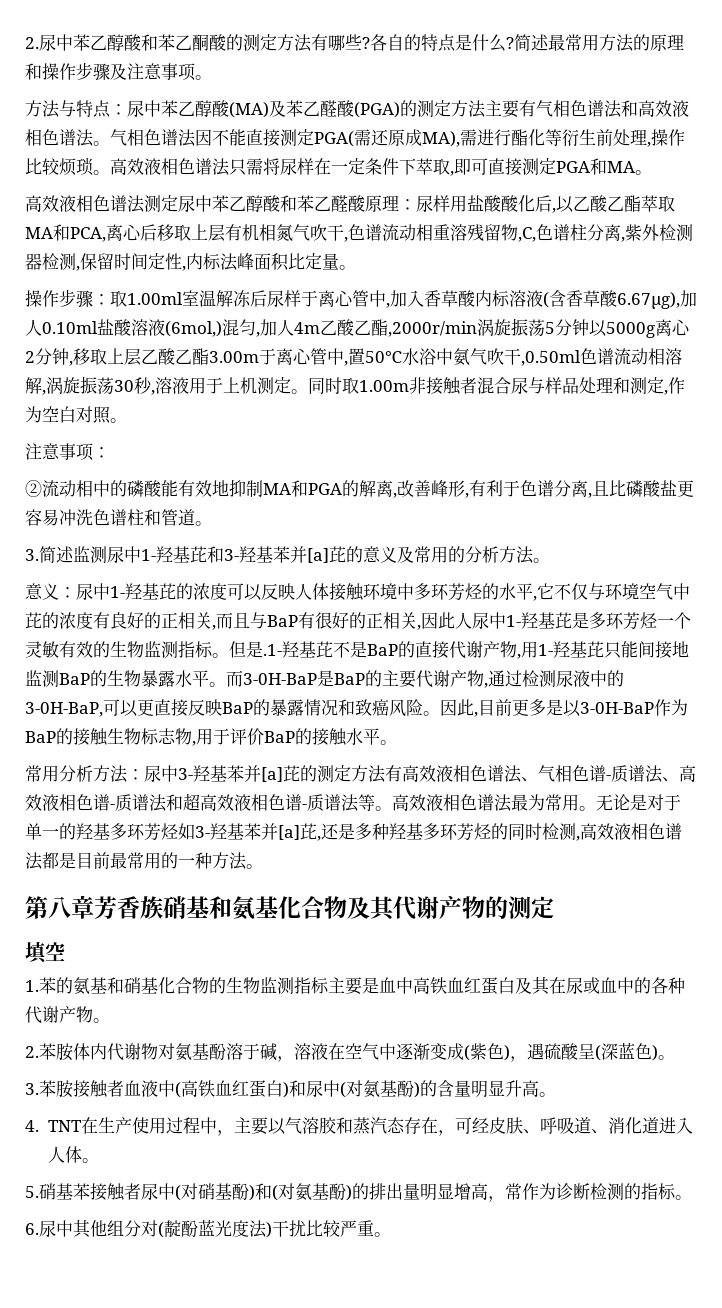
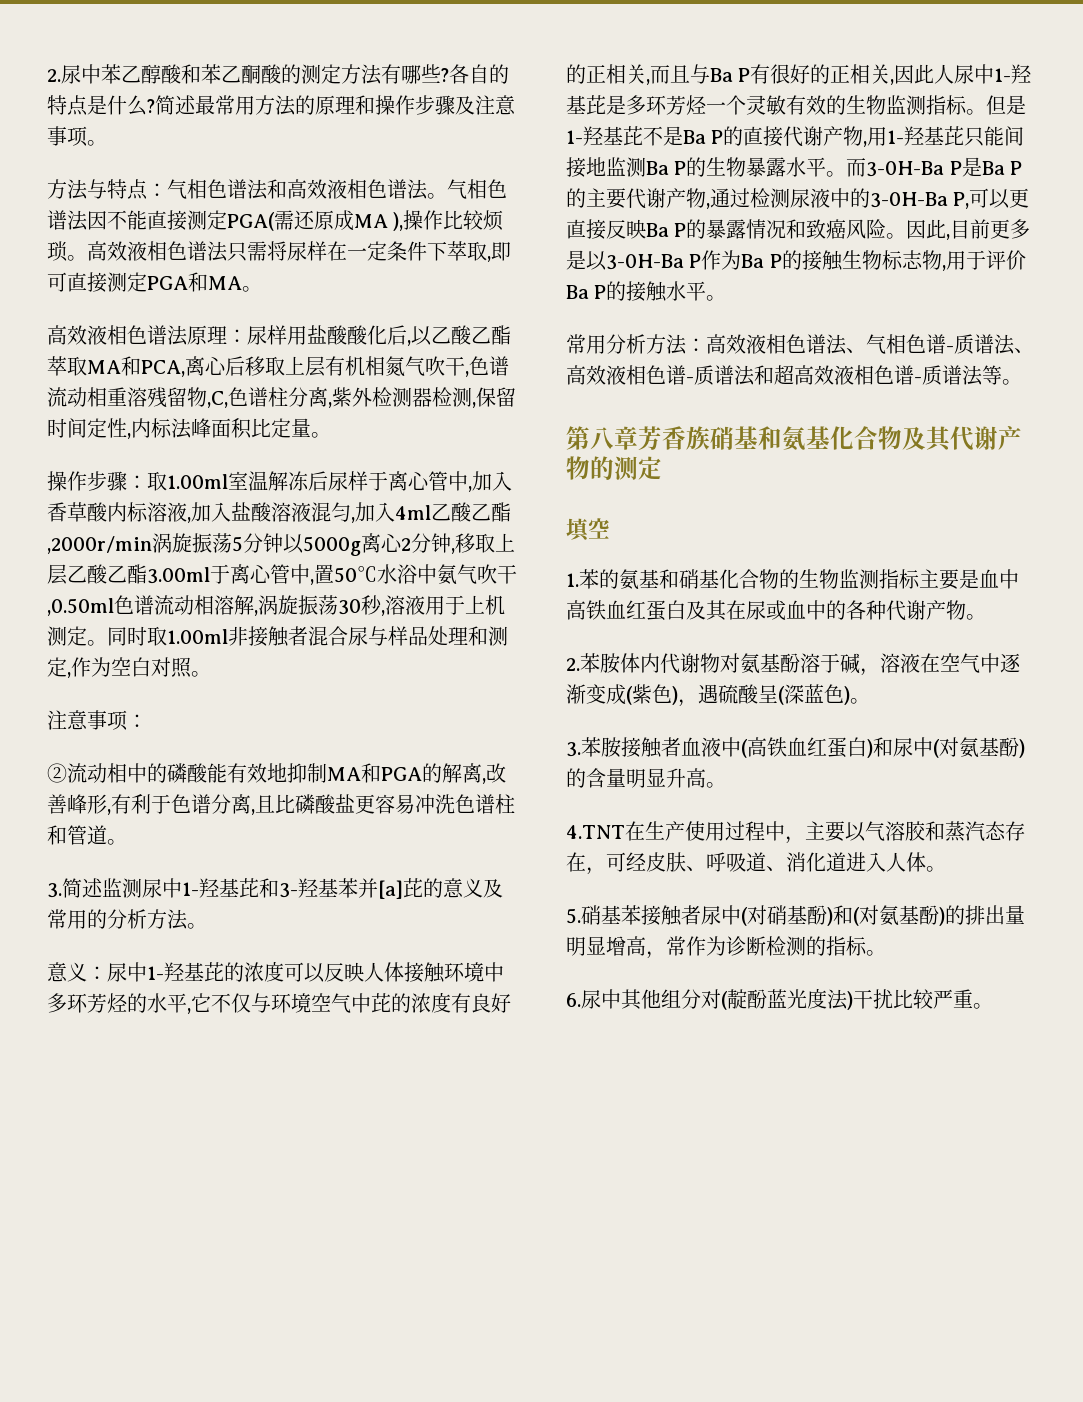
- 方法与特点：尿中苯乙醇酸(MA)及苯乙醛酸(PGA)的测定方法主要有气相色谱法和高效液相色谱法。
+ 方法与特点：气相色谱法和高效液相色谱法。
- 气相色谱法因不能直接测定PGA(需还原成MA),需进行酯化等衍生前处理,操作比较烦琐。
+ 气相色谱法因不能直接测定PGA(需还原成MA ),操作比较烦琐。
- 高效液相色谱法测定尿中苯乙醇酸和苯乙醛酸原理：尿样用盐酸酸化后,以乙酸乙酯萃取MA和PCA,离心后移取上层有机相氮气吹干,色谱流动相重溶残留物,C,色谱柱分离,紫外检测器检测,保留时间定性,内标法峰面积比定量。
+ 高效液相色谱法原理：尿样用盐酸酸化后,以乙酸乙酯萃取MA和PCA,离心后移取上层有机相氮气吹干,色谱流动相重溶残留物,C,色谱柱分离,紫外检测器检测,保留时间定性,内标法峰面积比定量。
- 操作步骤：取1.00ml室温解冻后尿样于离心管中,加入香草酸内标溶液(含香草酸6.67μg),加人0.10ml盐酸溶液(6mol,)混匀,加人4m乙酸乙酯,2000r/min涡旋振荡5分钟以5000g离心2分钟,移取上层乙酸乙酯3.00m于离心管中,置50℃水浴中氨气吹干,0.50ml色谱流动相溶解,涡旋振荡30秒,溶液用于上机测定。
+ 操作步骤：取1.00ml室温解冻后尿样于离心管中,加入香草酸内标溶液,加入盐酸溶液混匀,加入4ml乙酸乙酯,2000r/min涡旋振荡5分钟以5000g离心2分钟,移取上层乙酸乙酯3.00ml于离心管中,置50℃水浴中氨气吹干,0.50ml色谱流动相溶解,涡旋振荡30秒,溶液用于上机测定。
- 同时取1.00m非接触者混合尿与样品处理和测定,作为空白对照。
+ 同时取1.00ml非接触者混合尿与样品处理和测定,作为空白对照。
- 意义：尿中1-羟基芘的浓度可以反映人体接触环境中多环芳烃的水平,它不仅与环境空气中芘的浓度有良好的正相关,而且与BaP有很好的正相关,因此人尿中1-羟基芘是多环芳烃一个灵敏有效的生物监测指标。
+ 意义：尿中1-羟基芘的浓度可以反映人体接触环境中多环芳烃的水平,它不仅与环境空气中芘的浓度有良好的正相关,而且与Ba P有很好的正相关,因此人尿中1-羟基芘是多环芳烃一个灵敏有效的生物监测指标。
- 但是.1-羟基芘不是BaP的直接代谢产物,用1-羟基芘只能间接地监测BaP的生物暴露水平。
+ 但是1-羟基芘不是Ba P的直接代谢产物,用1-羟基芘只能间接地监测Ba P的生物暴露水平。
- 而3-0H-BaP是BaP的主要代谢产物,通过检测尿液中的3-0H-BaP,可以更直接反映BaP的暴露情况和致癌风险。
+ 而3-0H-Ba P是Ba P的主要代谢产物,通过检测尿液中的3-0H-Ba P,可以更直接反映Ba P的暴露情况和致癌风险。
- 因此,目前更多是以3-0H-BaP作为BaP的接触生物标志物,用于评价BaP的接触水平。
+ 因此,目前更多是以3-0H-Ba P作为Ba P的接触生物标志物,用于评价Ba P的接触水平。
- 常用分析方法：尿中3-羟基苯并[a]芘的测定方法有高效液相色谱法、气相色谱-质谱法、高效液相色谱-质谱法和超高效液相色谱-质谱法等。高效液相色谱法最为常用。无论是对于单一的羟基多环芳烃如3-羟基苯并[a]芘,还是多种羟基多环芳烃的同时检测,高效液相色谱法都是目前最常用的一种方法。
+ 常用分析方法：高效液相色谱法、气相色谱-质谱法、高效液相色谱-质谱法和超高效液相色谱-质谱法等。
- 4. TNT在生产使用过程中，主要以气溶胶和蒸汽态存在，可经皮肤、呼吸道、消化道进入人体。
+ 4.TNT在生产使用过程中，主要以气溶胶和蒸汽态存在，可经皮肤、呼吸道、消化道进入人体。

